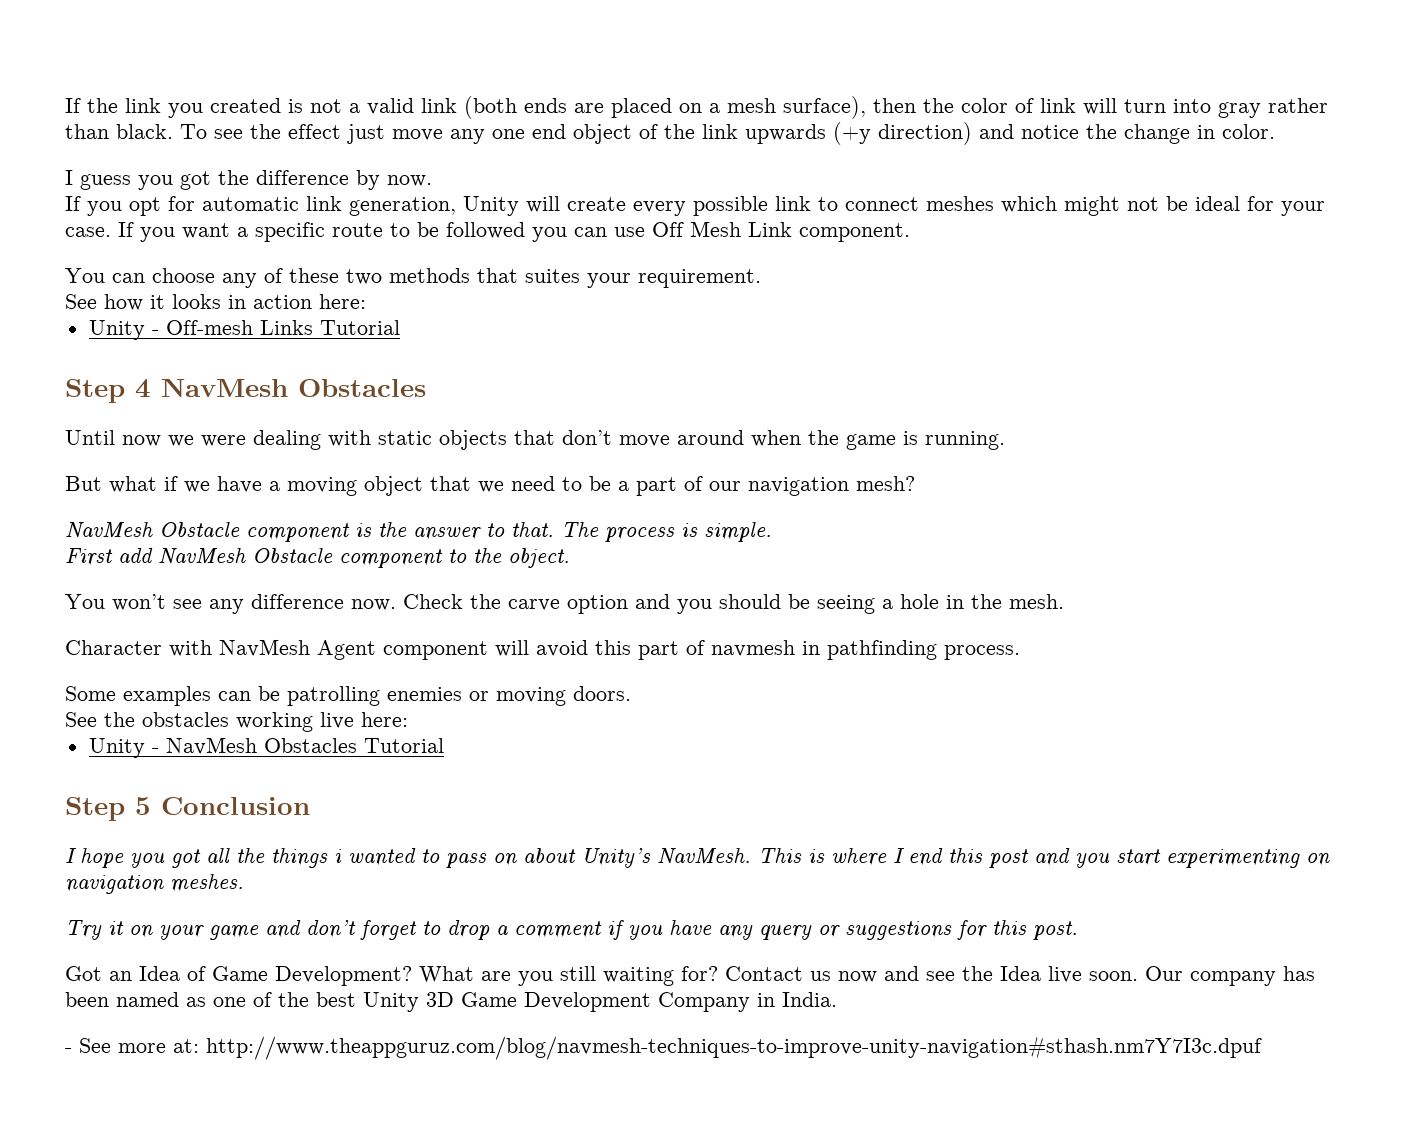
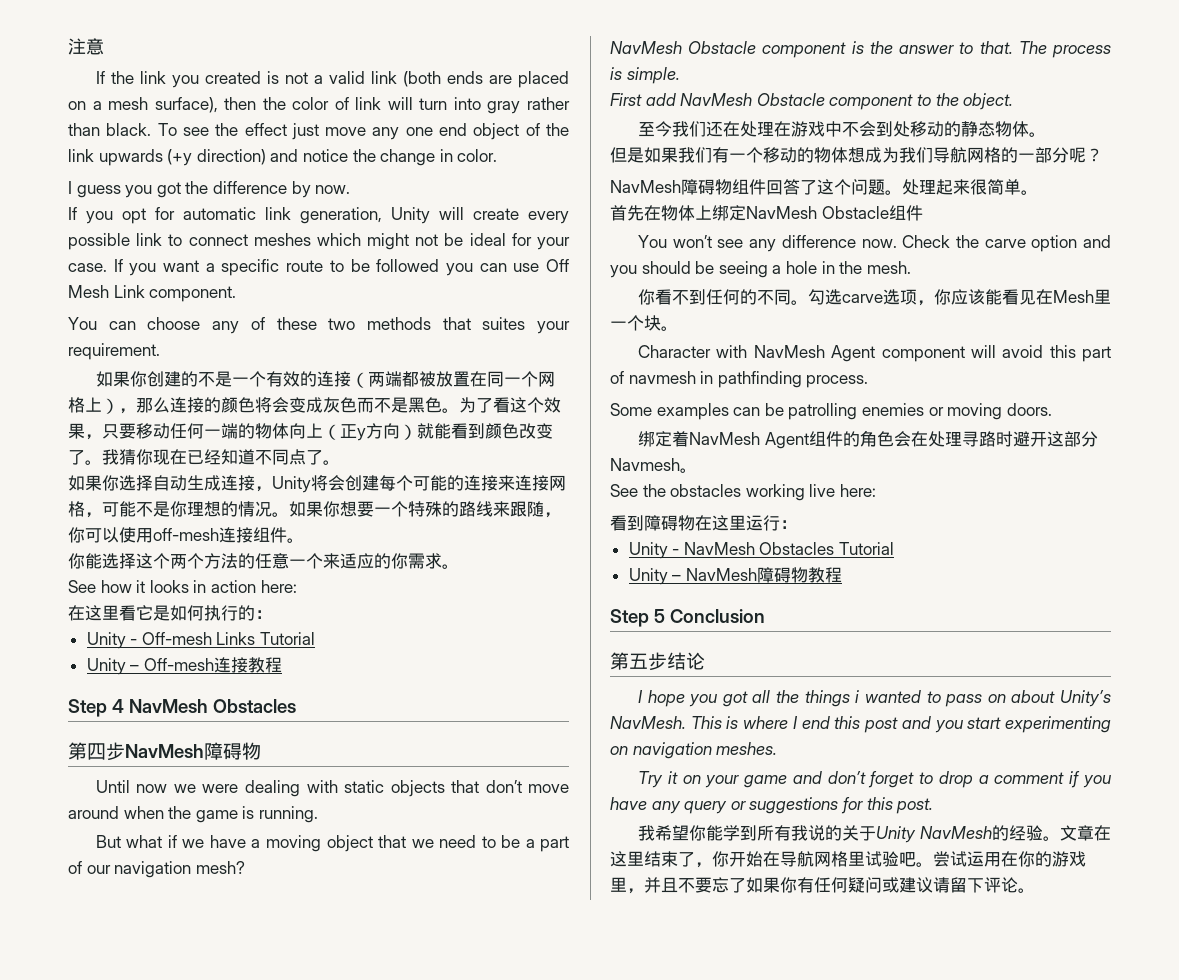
+ 注意
+ 如果你创建的不是一个有效的连接（两端都被放置在同一个网格上），那么连接的颜色将会变成灰色而不是黑色。为了看这个效果，只要移动任何一端的物体向上（正y方向）就能看到颜色改变了。我猜你现在已经知道不同点了。
+ 如果你选择自动生成连接，Unity将会创建每个可能的连接来连接网格，可能不是你理想的情况。如果你想要一个特殊的路线来跟随，你可以使用off-mesh连接组件。
+ 你能选择这个两个方法的任意一个来适应的你需求。
+ 在这里看它是如何执行的：
+ Unity – Off-mesh连接教程
+ 第四步NavMesh障碍物
+ 至今我们还在处理在游戏中不会到处移动的静态物体。
+ 但是如果我们有一个移动的物体想成为我们导航网格的一部分呢？
+ NavMesh障碍物组件回答了这个问题。处理起来很简单。
+ 首先在物体上绑定NavMesh Obstacle组件
+ 你看不到任何的不同。勾选carve选项，你应该能看见在Mesh里一个块。
+ 绑定着NavMesh Agent组件的角色会在处理寻路时避开这部分Navmesh。
+ 看到障碍物在这里运行：
+ Unity – NavMesh障碍物教程
+ 第五步结论
- Got an Idea of Game Development? What are you still waiting for? Contact us now and see the Idea live soon. Our company has been named as one of the best Unity 3D Game Development Company in India.
- - See more at: http://www.theappguruz.com/blog/navmesh-techniques-to-improve-unity-navigation#sthash.nm7Y7I3c.dpuf
+ 我希望你能学到所有我说的关于Unity NavMesh的经验。文章在这里结束了，你开始在导航网格里试验吧。尝试运用在你的游戏里，并且不要忘了如果你有任何疑问或建议请留下评论。

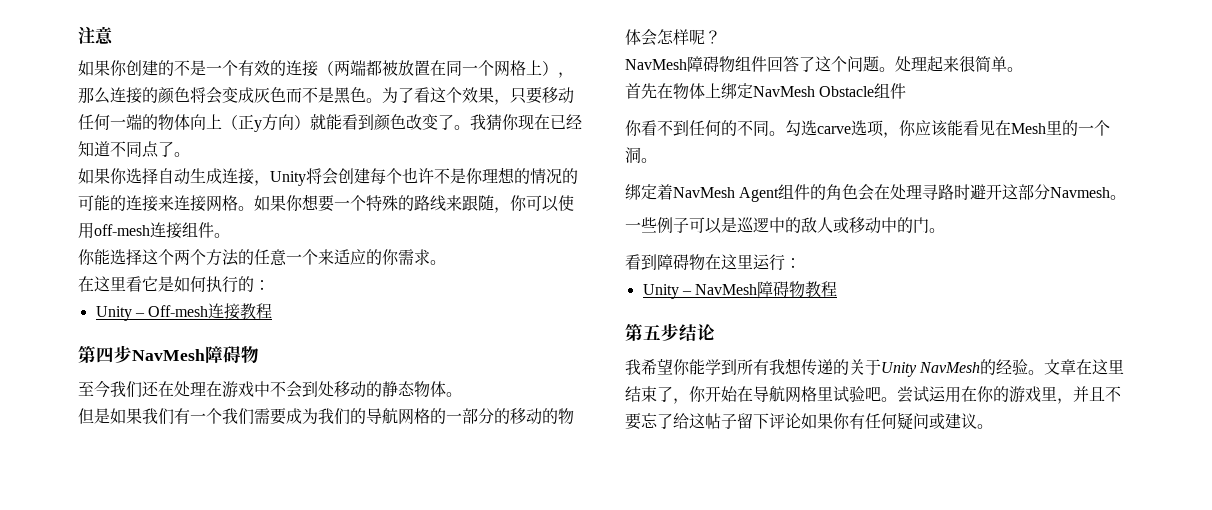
- If the link you created is not a valid link (both ends are placed on a mesh surface), then the color of link will turn into gray rather than black. To see the effect just move any one end object of the link upwards (+y direction) and notice the change in color.
- I guess you got the difference by now.
- If you opt for automatic link generation, Unity will create every possible link to connect meshes which might not be ideal for your case. If you want a specific route to be followed you can use Off Mesh Link component.
- You can choose any of these two methods that suites your requirement.
- 如果你选择自动生成连接，Unity将会创建每个可能的连接来连接网格，可能不是你理想的情况。
+ 如果你选择自动生成连接，Unity将会创建每个也许不是你理想的情况的可能的连接来连接网格。
- See how it looks in action here:
- Unity - Off-mesh Links Tutorial
- Step 4 NavMesh Obstacles
- Until now we were dealing with static objects that don’t move around when the game is running.
- But what if we have a moving object that we need to be a part of our navigation mesh?
- NavMesh Obstacle component is the answer to that. The process is simple.
- First add NavMesh Obstacle component to the object.
- 但是如果我们有一个移动的物体想成为我们导航网格的一部分呢？
+ 但是如果我们有一个我们需要成为我们的导航网格的一部分的移动的物体会怎样呢？
- You won’t see any difference now. Check the carve option and you should be seeing a hole in the mesh.
- 勾选carve选项，你应该能看见在Mesh里一个块。
- Character with NavMesh Agent component will avoid this part of navmesh in pathfinding process.
- Some examples can be patrolling enemies or moving doors.
+ 勾选carve选项，你应该能看见在Mesh里的一个洞。
- See the obstacles working live here:
+ 一些例子可以是巡逻中的敌人或移动中的门。
- Unity - NavMesh Obstacles Tutorial
- Step 5 Conclusion
- I hope you got all the things i wanted to pass on about Unity’s NavMesh. This is where I end this post and you start experimenting on navigation meshes.
- Try it on your game and don’t forget to drop a comment if you have any query or suggestions for this post.
- 我希望你能学到所有我说的关于Unity NavMesh的经验。
+ 我希望你能学到所有我想传递的关于Unity NavMesh的经验。
- 尝试运用在你的游戏里，并且不要忘了如果你有任何疑问或建议请留下评论。
+ 尝试运用在你的游戏里，并且不要忘了给这帖子留下评论如果你有任何疑问或建议。

